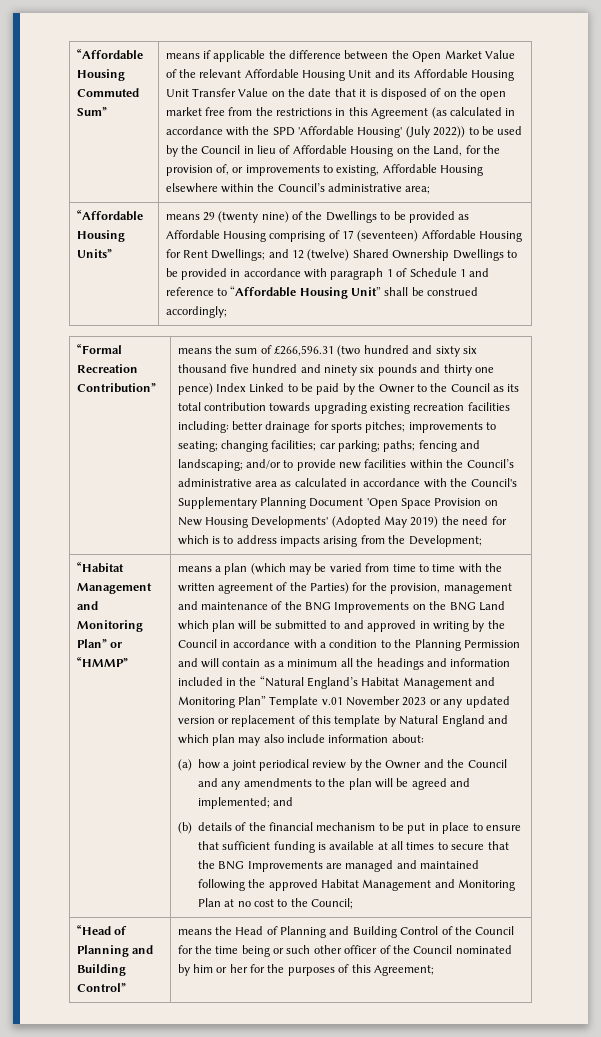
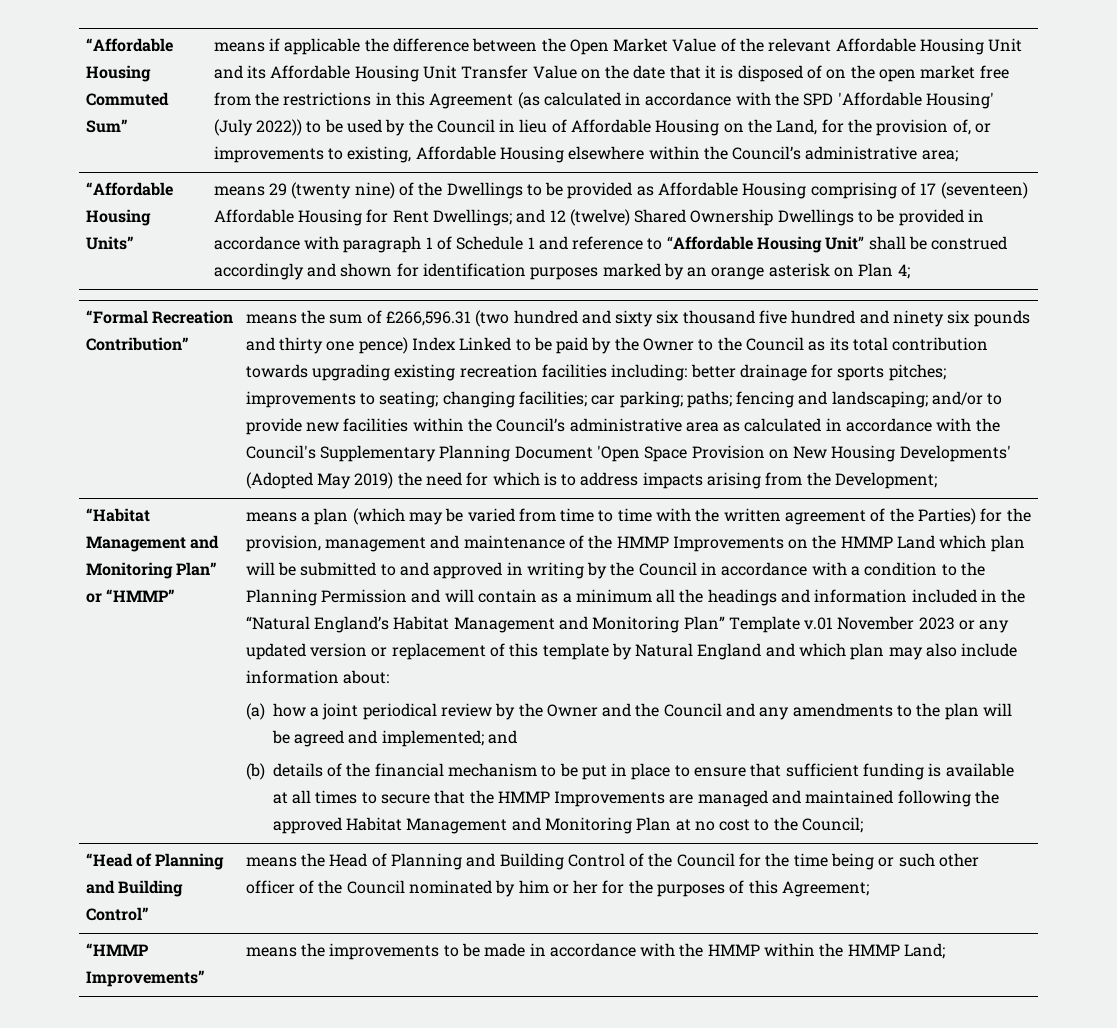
- means 29 (twenty nine) of the Dwellings to be provided as Affordable Housing comprising of 17 (seventeen) Affordable Housing for Rent Dwellings; and 12 (twelve) Shared Ownership Dwellings to be provided in accordance with paragraph 1 of Schedule 1 and reference to “Affordable Housing Unit” shall be construed accordingly;
+ means 29 (twenty nine) of the Dwellings to be provided as Affordable Housing comprising of 17 (seventeen) Affordable Housing for Rent Dwellings; and 12 (twelve) Shared Ownership Dwellings to be provided in accordance with paragraph 1 of Schedule 1 and reference to “Affordable Housing Unit” shall be construed accordingly and shown for identification purposes marked by an orange asterisk on Plan 4;
- means a plan (which may be varied from time to time with the written agreement of the Parties) for the provision, management and maintenance of the BNG Improvements on the BNG Land which plan will be submitted to and approved in writing by the Council in accordance with a condition to the Planning Permission and will contain as a minimum all the headings and information included in the “Natural England’s Habitat Management and Monitoring Plan” Template v.01 November 2023 or any updated version or replacement of this template by Natural England and which plan may also include information about:
+ means a plan (which may be varied from time to time with the written agreement of the Parties) for the provision, management and maintenance of the HMMP Improvements on the HMMP Land which plan will be submitted to and approved in writing by the Council in accordance with a condition to the Planning Permission and will contain as a minimum all the headings and information included in the “Natural England’s Habitat Management and Monitoring Plan” Template v.01 November 2023 or any updated version or replacement of this template by Natural England and which plan may also include information about:
- (b) details of the financial mechanism to be put in place to ensure that sufficient funding is available at all times to secure that the BNG Improvements are managed and maintained following the approved Habitat Management and Monitoring Plan at no cost to the Council;
+ (b) details of the financial mechanism to be put in place to ensure that sufficient funding is available at all times to secure that the HMMP Improvements are managed and maintained following the approved Habitat Management and Monitoring Plan at no cost to the Council;
+ “HMMP Improvements” | means the improvements to be made in accordance with the HMMP within the HMMP Land;

